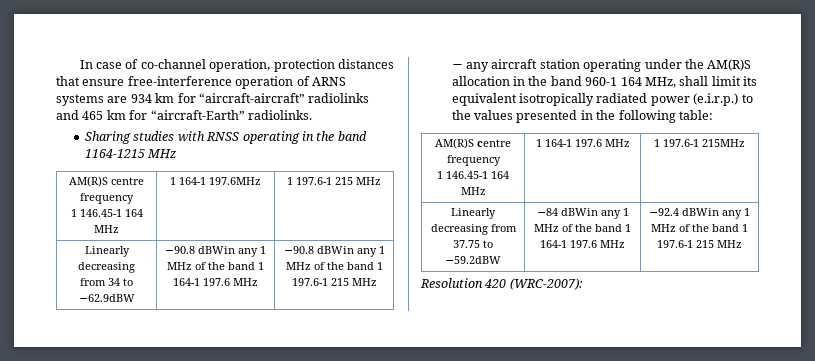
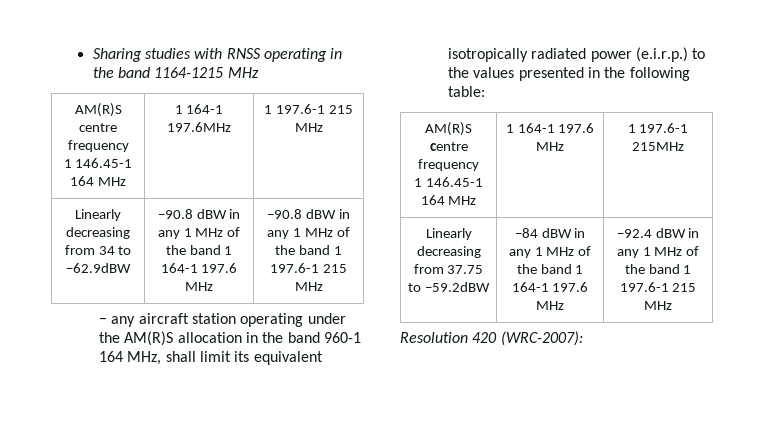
- In case of co-channel operation, protection distances that ensure free-interference operation of ARNS systems are 934 km for “aircraft-aircraft” radiolinks and 465 km for “aircraft-Earth” radiolinks.
- Linearly decreasing from 34 to −62.9dBW | −90.8 dBWin any 1 MHz of the band 1 164-1 197.6 MHz | −90.8 dBWin any 1 MHz of the band 1 197.6-1 215 MHz
+ Linearly decreasing from 34 to −62.9dBW | −90.8 dBW in any 1 MHz of the band 1 164-1 197.6 MHz | −90.8 dBW in any 1 MHz of the band 1 197.6-1 215 MHz
- Linearly decreasing from 37.75 to −59.2dBW | −84 dBWin any 1 MHz of the band 1 164-1 197.6 MHz | −92.4 dBWin any 1 MHz of the band 1 197.6-1 215 MHz
+ Linearly decreasing from 37.75 to −59.2dBW | −84 dBW in any 1 MHz of the band 1 164-1 197.6 MHz | −92.4 dBW in any 1 MHz of the band 1 197.6-1 215 MHz

